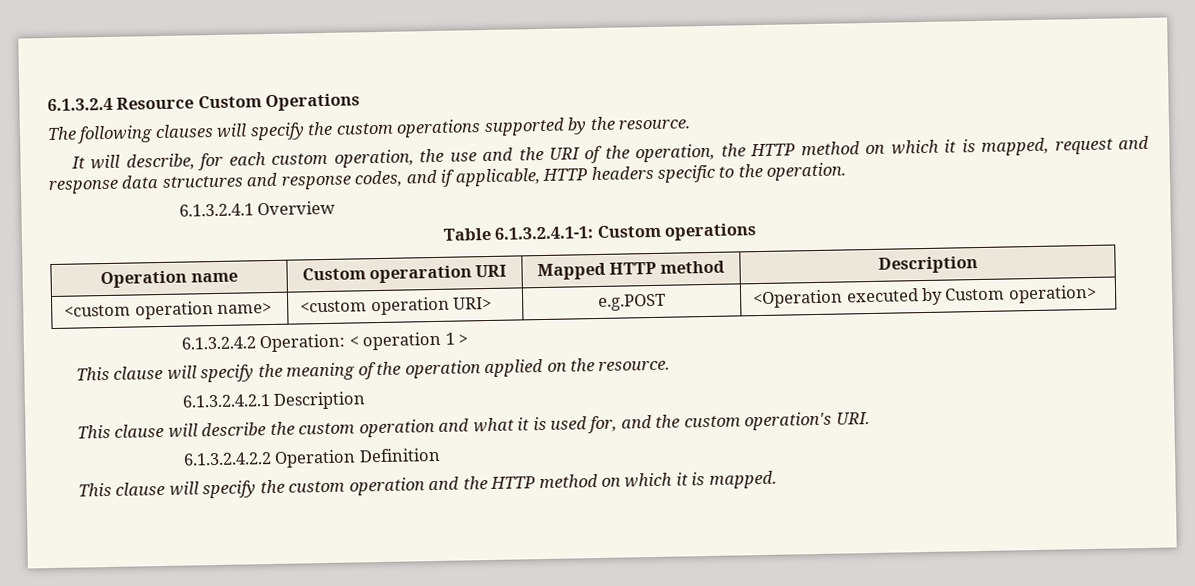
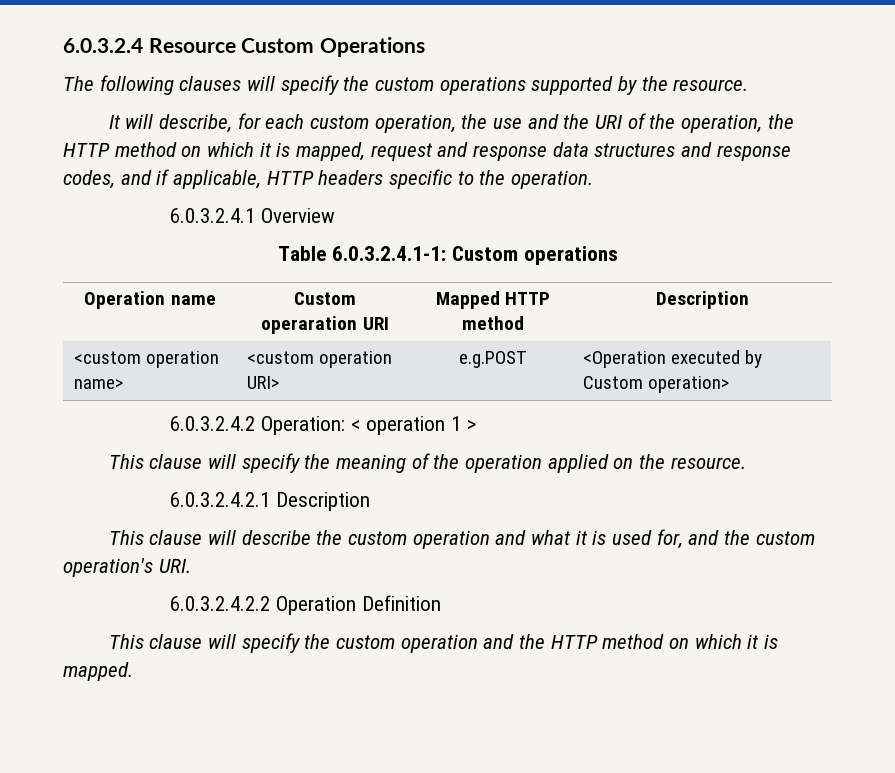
- 6.1.3.2.4 Resource Custom Operations
+ 6.0.3.2.4 Resource Custom Operations
- 6.1.3.2.4.1 Overview
+ 6.0.3.2.4.1 Overview
- Table 6.1.3.2.4.1-1: Custom operations
+ Table 6.0.3.2.4.1-1: Custom operations
- 6.1.3.2.4.2 Operation: < operation 1 >
+ 6.0.3.2.4.2 Operation: < operation 1 >
- 6.1.3.2.4.2.1 Description
+ 6.0.3.2.4.2.1 Description
- 6.1.3.2.4.2.2 Operation Definition
+ 6.0.3.2.4.2.2 Operation Definition

